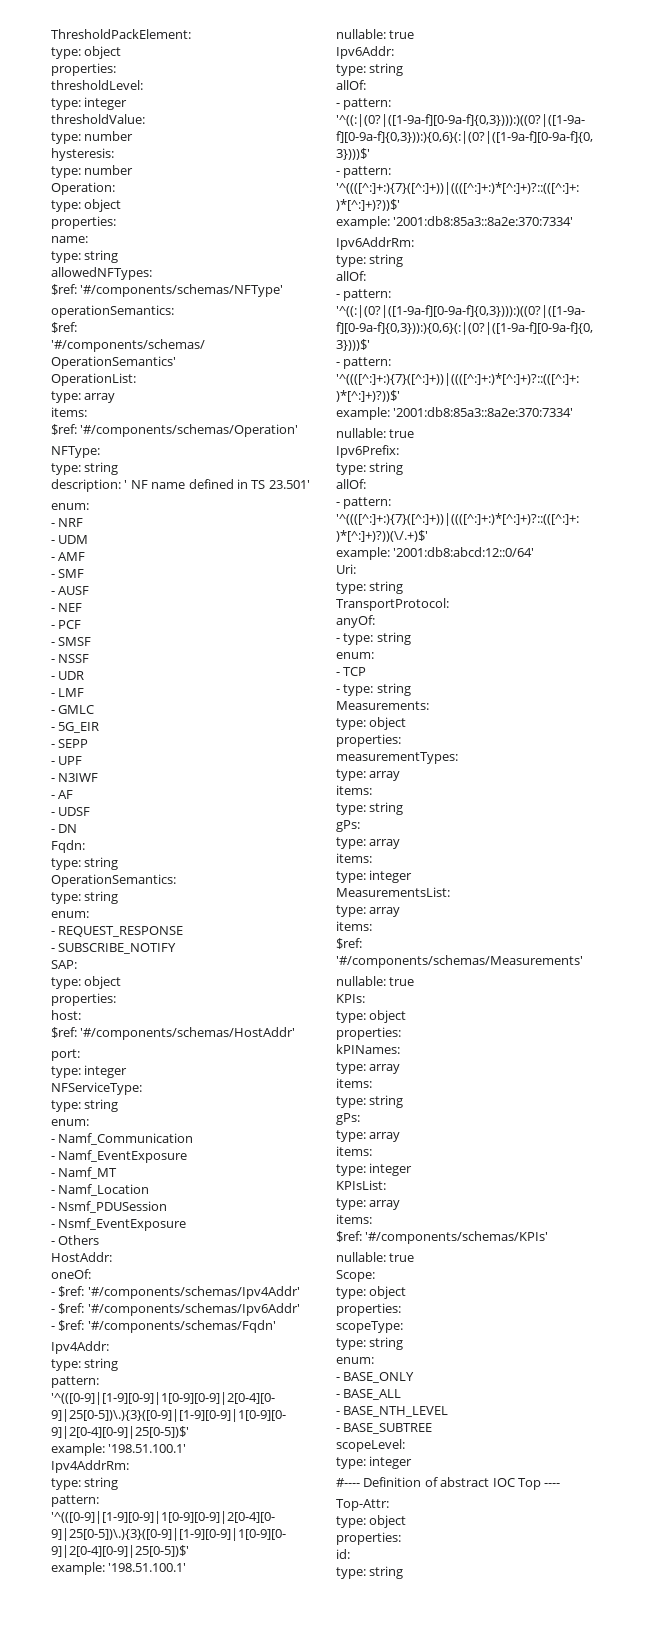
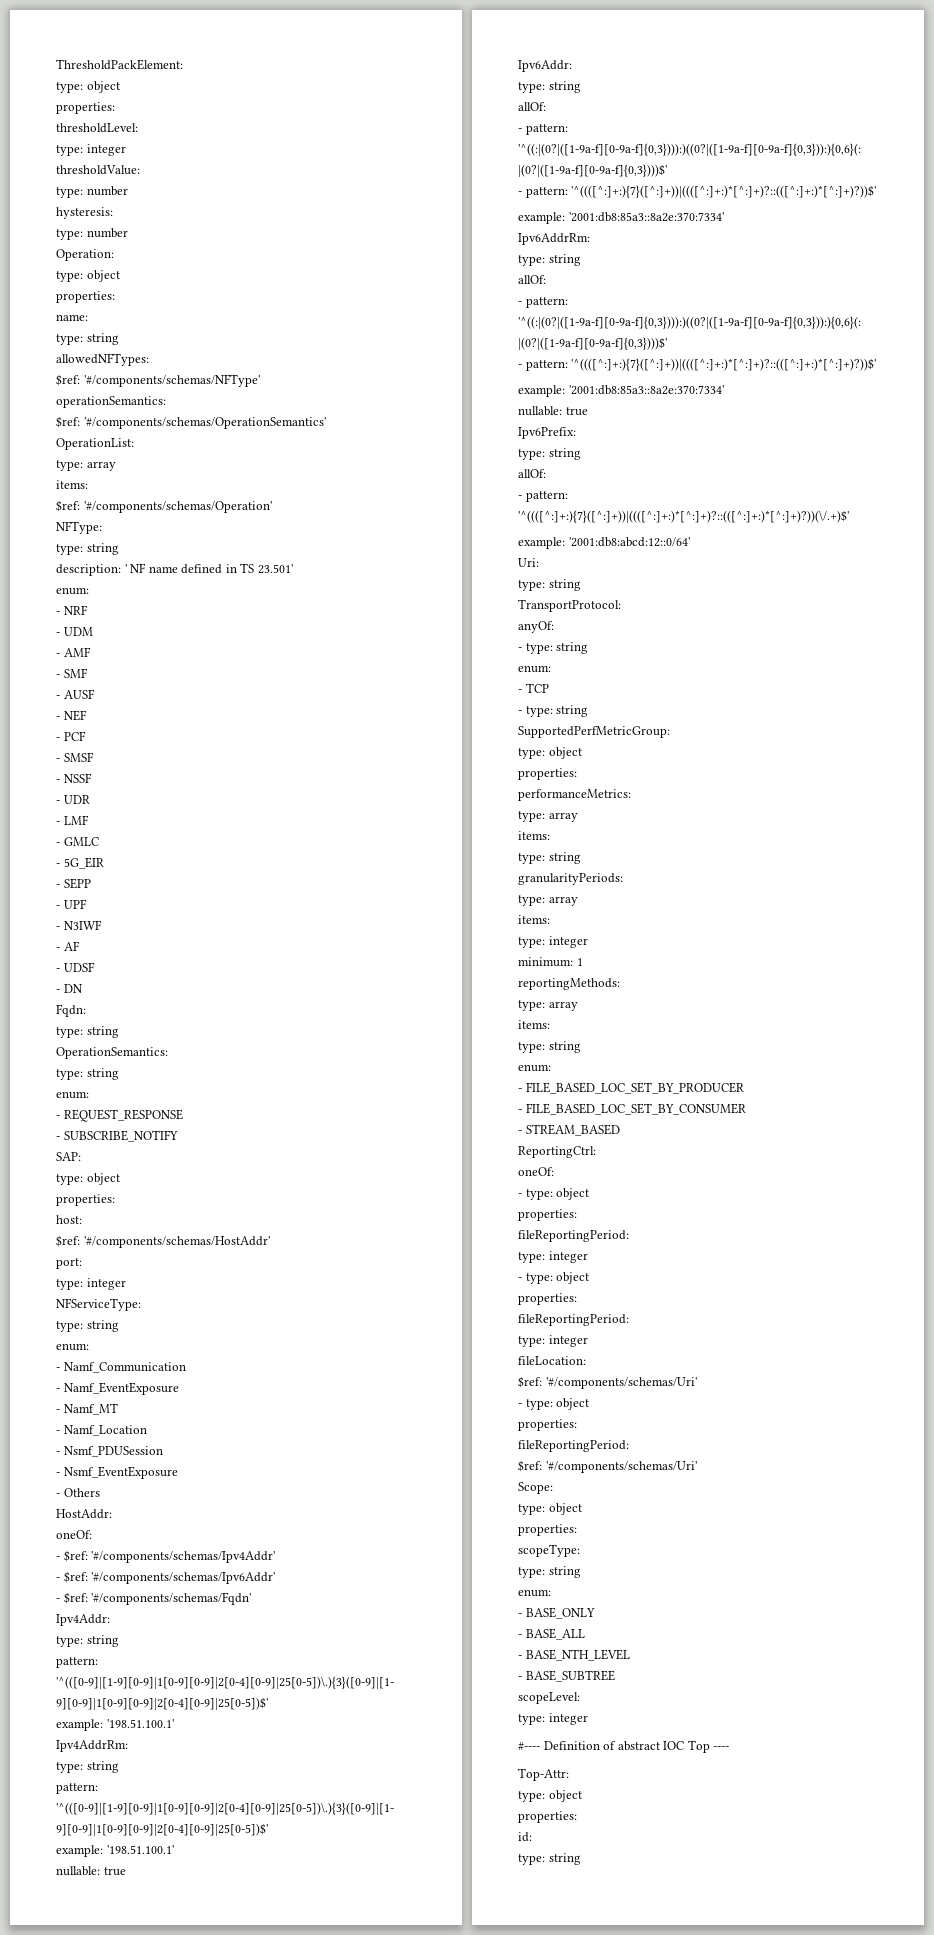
- Measurements:
+ SupportedPerfMetricGroup:
  type: object
  properties:
- measurementTypes:
+ performanceMetrics:
  type: array
  items:
  type: string
- gPs:
+ granularityPeriods:
  type: array
  items:
  type: integer
- MeasurementsList:
- type: array
- items:
- $ref: '#/components/schemas/Measurements'
- nullable: true
- KPIs:
- type: object
- properties:
- kPINames:
+ minimum: 1
+ reportingMethods:
  type: array
  items:
  type: string
- gPs:
- type: array
- items:
+ enum:
+ - FILE_BASED_LOC_SET_BY_PRODUCER
+ - FILE_BASED_LOC_SET_BY_CONSUMER
+ - STREAM_BASED
+ ReportingCtrl:
+ oneOf:
+ - type: object
+ properties:
+ fileReportingPeriod:
  type: integer
- KPIsList:
- type: array
- items:
- $ref: '#/components/schemas/KPIs'
- nullable: true
+ - type: object
+ properties:
+ fileReportingPeriod:
+ type: integer
+ fileLocation:
+ $ref: '#/components/schemas/Uri'
+ - type: object
+ properties:
+ fileReportingPeriod:
+ $ref: '#/components/schemas/Uri'

